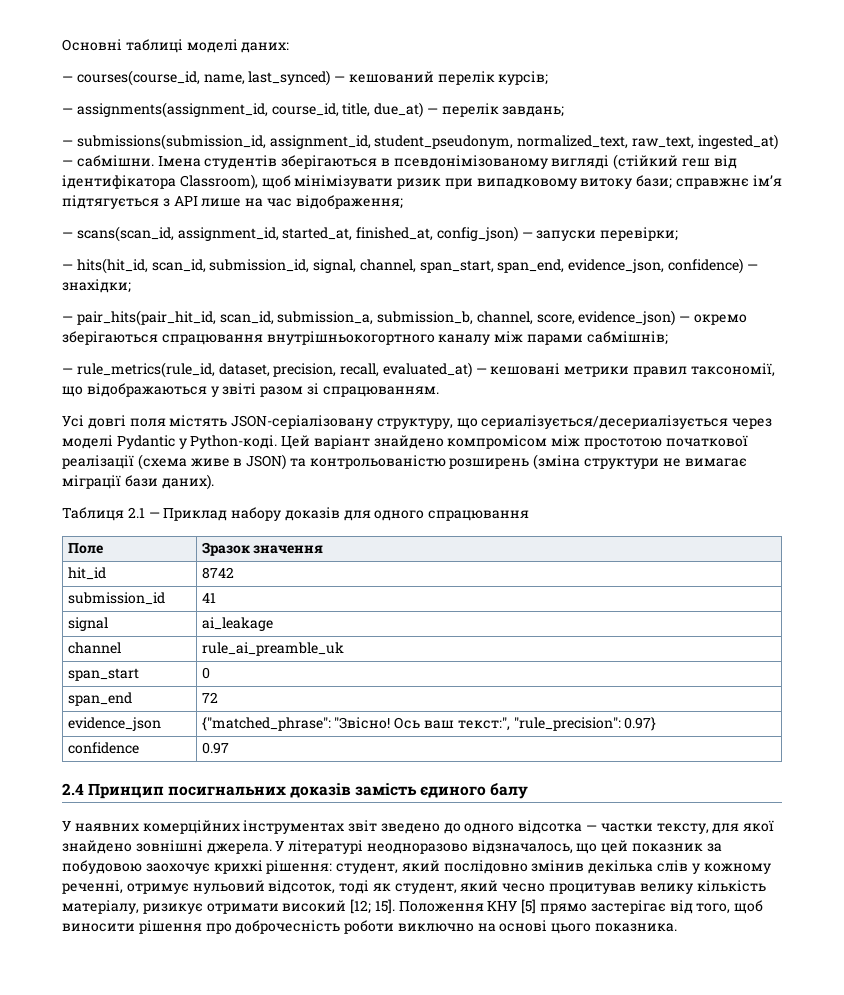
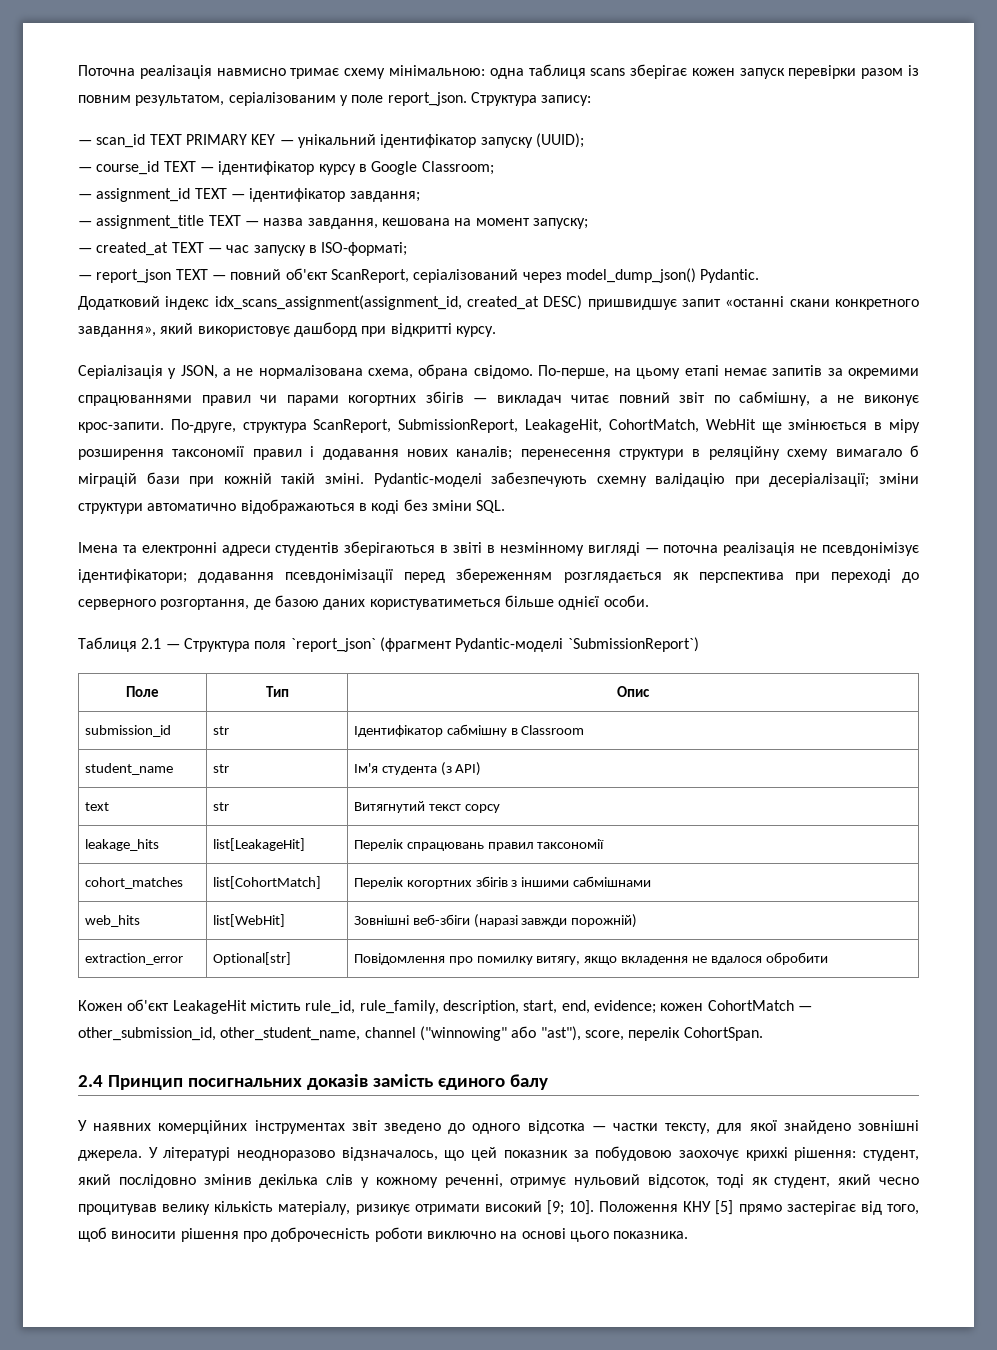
- Основні таблиці моделі даних:
- — courses(course_id, name, last_synced) — кешований перелік курсів;
- — assignments(assignment_id, course_id, title, due_at) — перелік завдань;
- — submissions(submission_id, assignment_id, student_pseudonym, normalized_text, raw_text, ingested_at) — сабмішни. Імена студентів зберігаються в псевдонімізованому вигляді (стійкий геш від ідентифікатора Classroom), щоб мінімізувати ризик при випадковому витоку бази; справжнє ім’я підтягується з API лише на час відображення;
- — scans(scan_id, assignment_id, started_at, finished_at, config_json) — запуски перевірки;
- — hits(hit_id, scan_id, submission_id, signal, channel, span_start, span_end, evidence_json, confidence) — знахідки;
- — pair_hits(pair_hit_id, scan_id, submission_a, submission_b, channel, score, evidence_json) — окремо зберігаються спрацювання внутрішньокогортного каналу між парами сабмішнів;
- — rule_metrics(rule_id, dataset, precision, recall, evaluated_at) — кешовані метрики правил таксономії, що відображаються у звіті разом зі спрацюванням.
- Усі довгі поля містять JSON-серіалізовану структуру, що сериалізується/десериалізується через моделі Pydantic у Python-коді. Цей варіант знайдено компромісом між простотою початкової реалізації (схема живе в JSON) та контрольованістю розширень (зміна структури не вимагає міграції бази даних).
- Таблиця 2.1 — Приклад набору доказів для одного спрацювання
- Поле | Зразок значення
- hit_id | 8742
- submission_id | 41
- signal | ai_leakage
- channel | rule_ai_preamble_uk
- span_start | 0
- span_end | 72
- evidence_json | {"matched_phrase": "Звісно! Ось ваш текст:", "rule_precision": 0.97}
- confidence | 0.97
+ Поточна реалізація навмисно тримає схему мінімальною: одна таблиця scans зберігає кожен запуск перевірки разом із повним результатом, серіалізованим у поле report_json. Структура запису:
+ — scan_id TEXT PRIMARY KEY — унікальний ідентифікатор запуску (UUID);
+ — course_id TEXT — ідентифікатор курсу в Google Classroom;
+ — assignment_id TEXT — ідентифікатор завдання;
+ — assignment_title TEXT — назва завдання, кешована на момент запуску;
+ — created_at TEXT — час запуску в ISO-форматі;
+ — report_json TEXT — повний об'єкт ScanReport, серіалізований через model_dump_json() Pydantic.
+ Додатковий індекс idx_scans_assignment(assignment_id, created_at DESC) пришвидшує запит «останні скани конкретного завдання», який використовує дашборд при відкритті курсу.
+ Серіалізація у JSON, а не нормалізована схема, обрана свідомо. По-перше, на цьому етапі немає запитів за окремими спрацюваннями правил чи парами когортних збігів — викладач читає повний звіт по сабмішну, а не виконує крос-запити. По-друге, структура ScanReport, SubmissionReport, LeakageHit, CohortMatch, WebHit ще змінюється в міру розширення таксономії правил і додавання нових каналів; перенесення структури в реляційну схему вимагало б міграцій бази при кожній такій зміні. Pydantic-моделі забезпечують схемну валідацію при десеріалізації; зміни структури автоматично відображаються в коді без зміни SQL.
+ Імена та електронні адреси студентів зберігаються в звіті в незмінному вигляді — поточна реалізація не псевдонімізує ідентифікатори; додавання псевдонімізації перед збереженням розглядається як перспектива при переході до серверного розгортання, де базою даних користуватиметься більше однієї особи.
+ Таблиця 2.1 — Структура поля `report_json` (фрагмент Pydantic-моделі `SubmissionReport`)
+ Поле | Тип | Опис
+ submission_id | str | Ідентифікатор сабмішну в Classroom
+ student_name | str | Ім'я студента (з API)
+ text | str | Витягнутий текст сорсу
+ leakage_hits | list[LeakageHit] | Перелік спрацювань правил таксономії
+ cohort_matches | list[CohortMatch] | Перелік когортних збігів з іншими сабмішнами
+ web_hits | list[WebHit] | Зовнішні веб-збіги (наразі завжди порожній)
+ extraction_error | Optional[str] | Повідомлення про помилку витягу, якщо вкладення не вдалося обробити
+ Кожен об'єкт LeakageHit містить rule_id, rule_family, description, start, end, evidence; кожен CohortMatch — other_submission_id, other_student_name, channel ("winnowing" або "ast"), score, перелік CohortSpan.
- У літературі неодноразово відзначалось, що цей показник за побудовою заохочує крихкі рішення: студент, який послідовно змінив декілька слів у кожному реченні, отримує нульовий відсоток, тоді як студент, який чесно процитував велику кількість матеріалу, ризикує отримати високий [12; 15].
+ У літературі неодноразово відзначалось, що цей показник за побудовою заохочує крихкі рішення: студент, який послідовно змінив декілька слів у кожному реченні, отримує нульовий відсоток, тоді як студент, який чесно процитував велику кількість матеріалу, ризикує отримати високий [9; 10].

